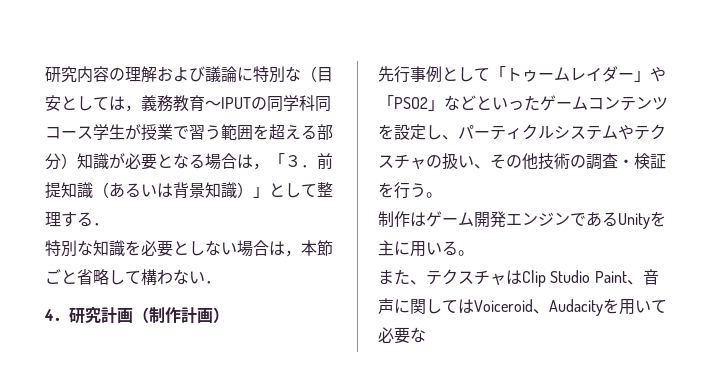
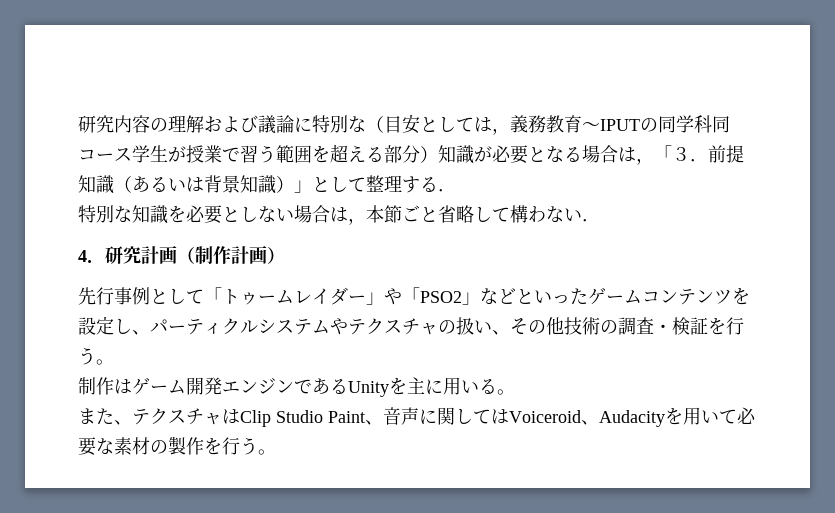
- また、テクスチャはClip Studio Paint、音声に関してはVoiceroid、Audacityを用いて必要な
+ また、テクスチャはClip Studio Paint、音声に関してはVoiceroid、Audacityを用いて必要な素材の製作を行う。

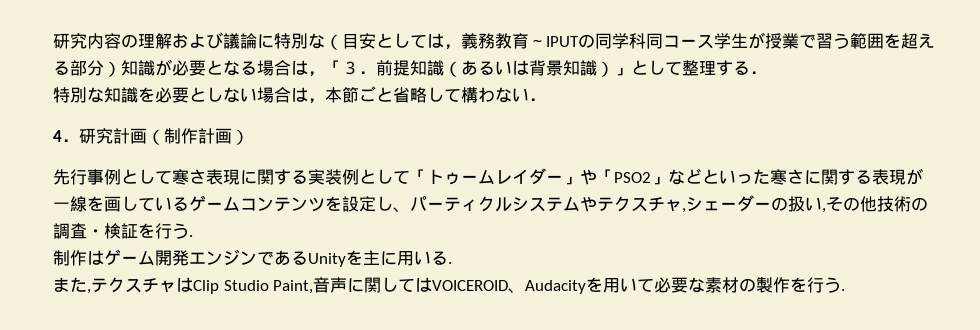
- 先行事例として「トゥームレイダー」や「PSO2」などといったゲームコンテンツを設定し、パーティクルシステムやテクスチャの扱い、その他技術の調査・検証を行う。
+ 先行事例として寒さ表現に関する実装例として「トゥームレイダー」や「PSO2」などといった寒さに関する表現が一線を画しているゲームコンテンツを設定し、パーティクルシステムやテクスチャ,シェーダーの扱い,その他技術の調査・検証を行う.
- 制作はゲーム開発エンジンであるUnityを主に用いる。
+ 制作はゲーム開発エンジンであるUnityを主に用いる.
- また、テクスチャはClip Studio Paint、音声に関してはVoiceroid、Audacityを用いて必要な素材の製作を行う。
+ また,テクスチャはClip Studio Paint,音声に関してはVOICEROID、Audacityを用いて必要な素材の製作を行う.

